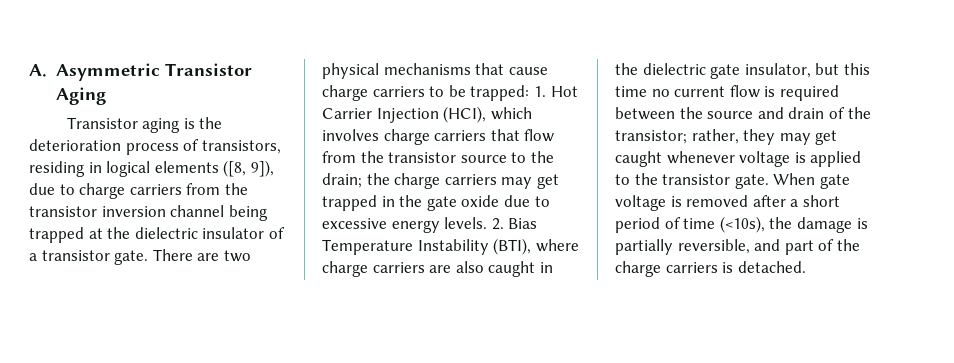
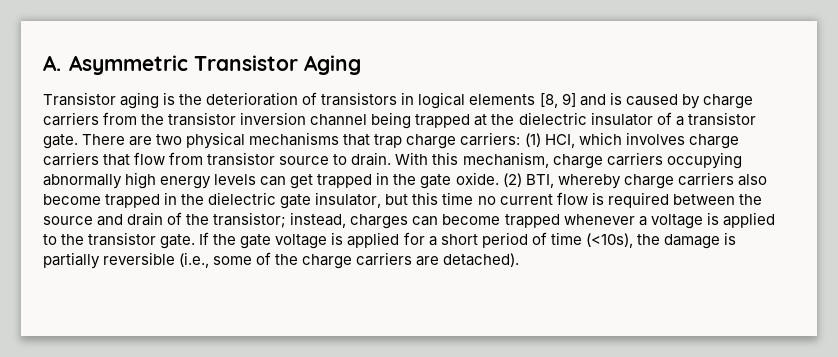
- Transistor aging is the deterioration process of transistors, residing in logical elements ([8, 9]), due to charge carriers from the transistor inversion channel being trapped at the dielectric insulator of a transistor gate.
+ Transistor aging is the deterioration of transistors in logical elements [8, 9] and is caused by charge carriers from the transistor inversion channel being trapped at the dielectric insulator of a transistor gate.
- There are two physical mechanisms that cause charge carriers to be trapped: 1. Hot Carrier Injection (HCI), which involves charge carriers that flow from the transistor source to the drain; the charge carriers may get trapped in the gate oxide due to excessive energy levels. 2. Bias Temperature Instability (BTI), where charge carriers are also caught in the dielectric gate insulator, but this time no current flow is required between the source and drain of the transistor; rather, they may get caught whenever voltage is applied to the transistor gate.
+ There are two physical mechanisms that trap charge carriers: (1) HCI, which involves charge carriers that flow from transistor source to drain. With this mechanism, charge carriers occupying abnormally high energy levels can get trapped in the gate oxide. (2) BTI, whereby charge carriers also become trapped in the dielectric gate insulator, but this time no current flow is required between the source and drain of the transistor; instead, charges can become trapped whenever a voltage is applied to the transistor gate.
- When gate voltage is removed after a short period of time (<10s), the damage is partially reversible, and part of the charge carriers is detached.
+ If the gate voltage is applied for a short period of time (<10s), the damage is partially reversible (i.e., some of the charge carriers are detached).

